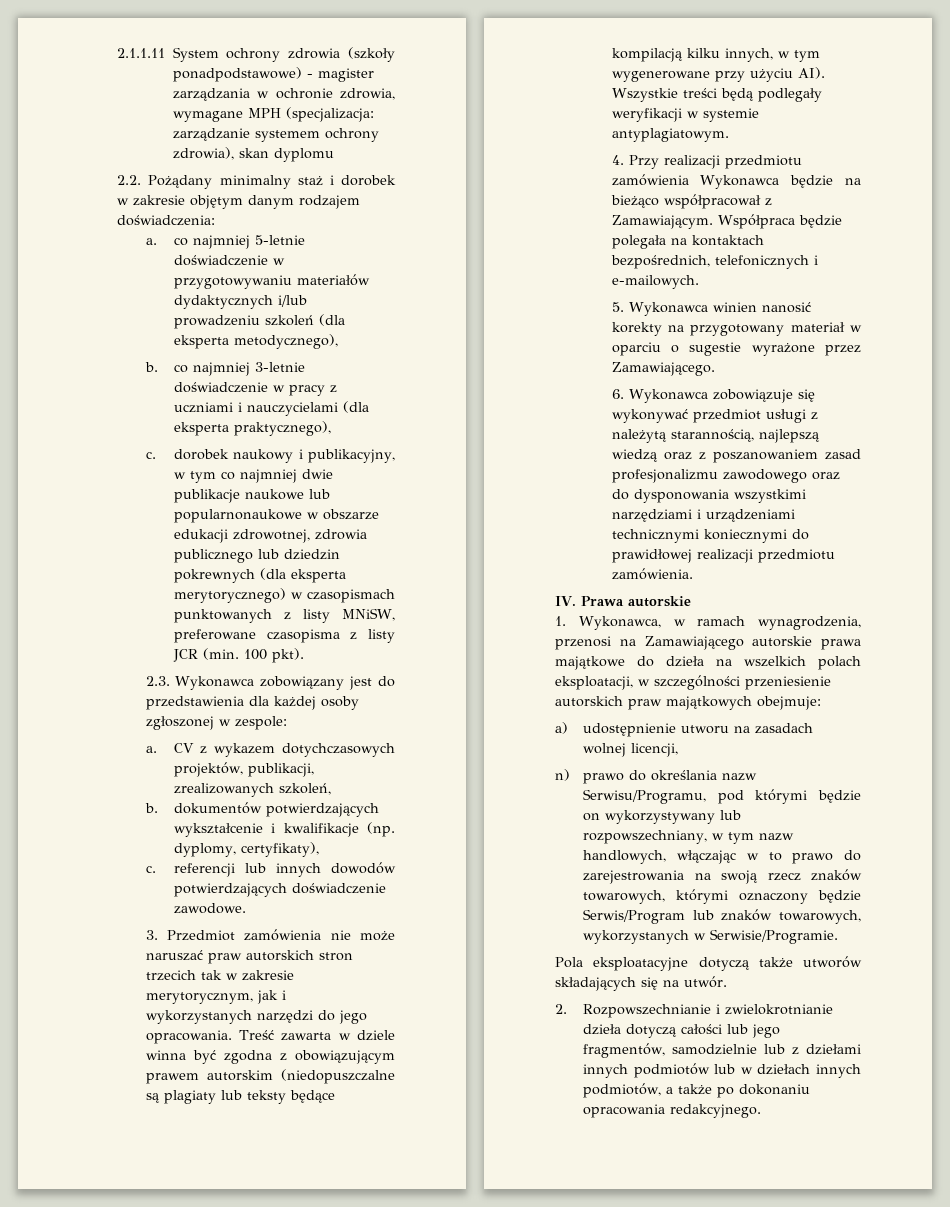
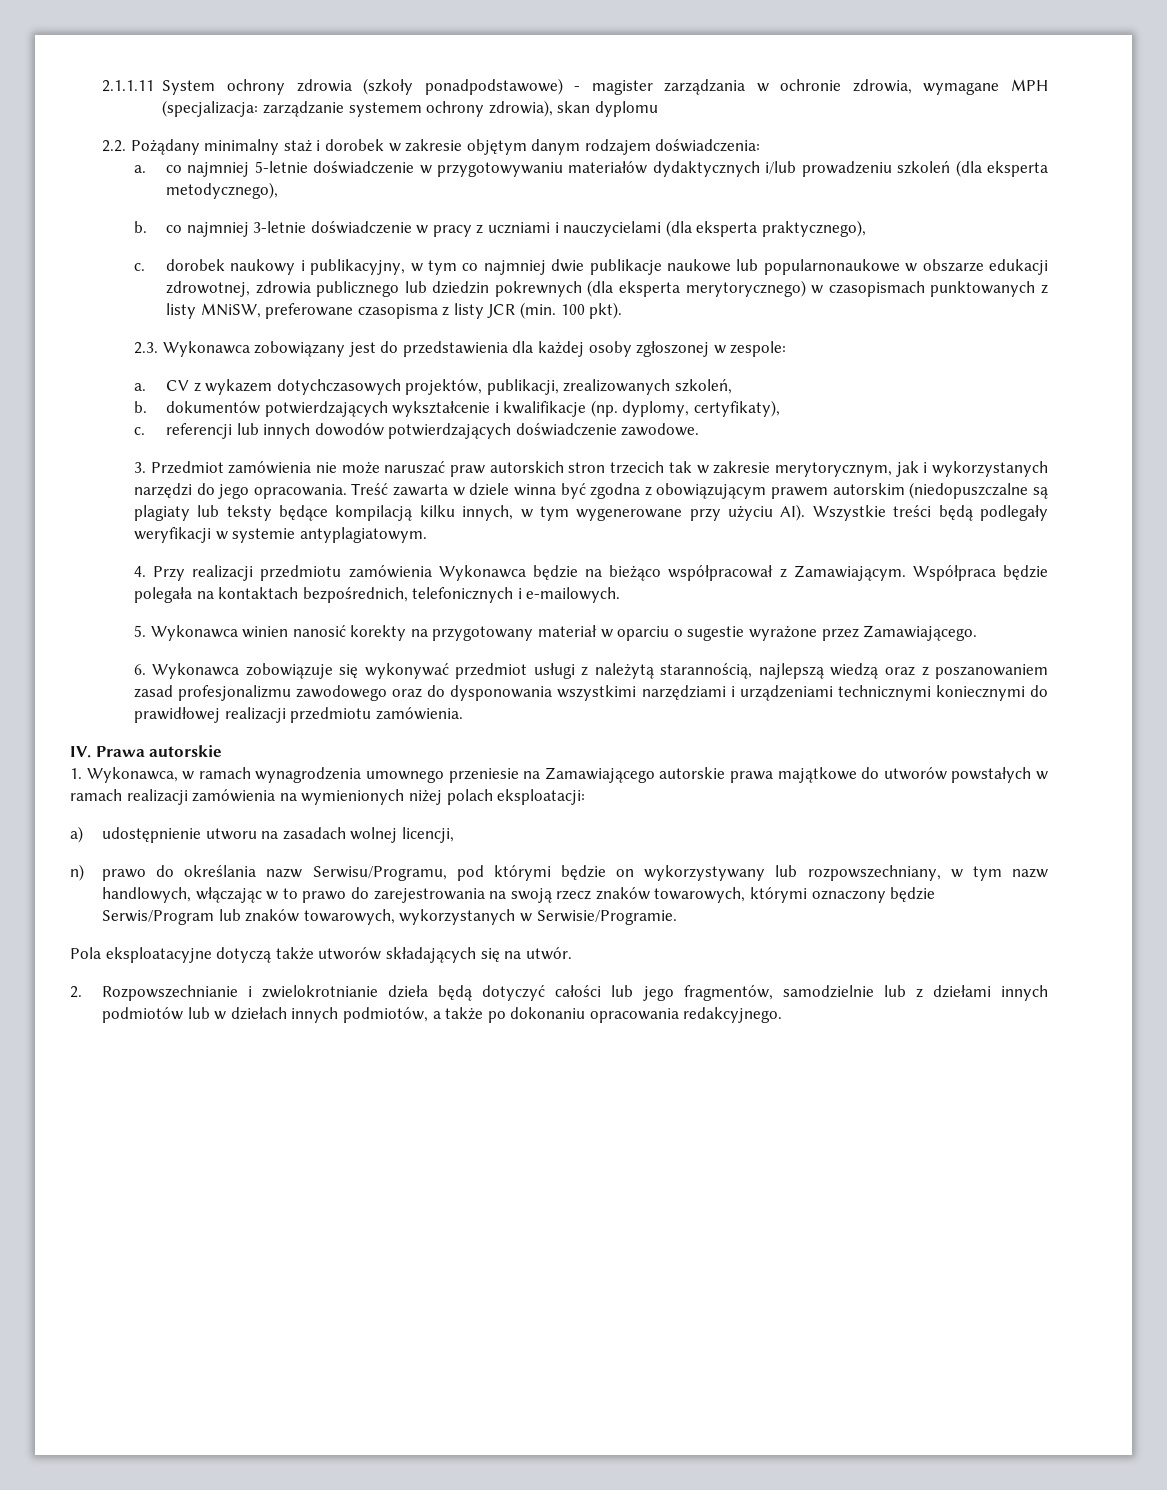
- 1. Wykonawca, w ramach wynagrodzenia, przenosi na Zamawiającego autorskie prawa majątkowe do dzieła na wszelkich polach eksploatacji, w szczególności przeniesienie autorskich praw majątkowych obejmuje:
+ 1. Wykonawca, w ramach wynagrodzenia umownego przeniesie na Zamawiającego autorskie prawa majątkowe do utworów powstałych w ramach realizacji zamówienia na wymienionych niżej polach eksploatacji:
- 2. Rozpowszechnianie i zwielokrotnianie dzieła dotyczą całości lub jego fragmentów, samodzielnie lub z dziełami innych podmiotów lub w dziełach innych podmiotów, a także po dokonaniu opracowania redakcyjnego.
+ 2. Rozpowszechnianie i zwielokrotnianie dzieła będą dotyczyć całości lub jego fragmentów, samodzielnie lub z dziełami innych podmiotów lub w dziełach innych podmiotów, a także po dokonaniu opracowania redakcyjnego.

